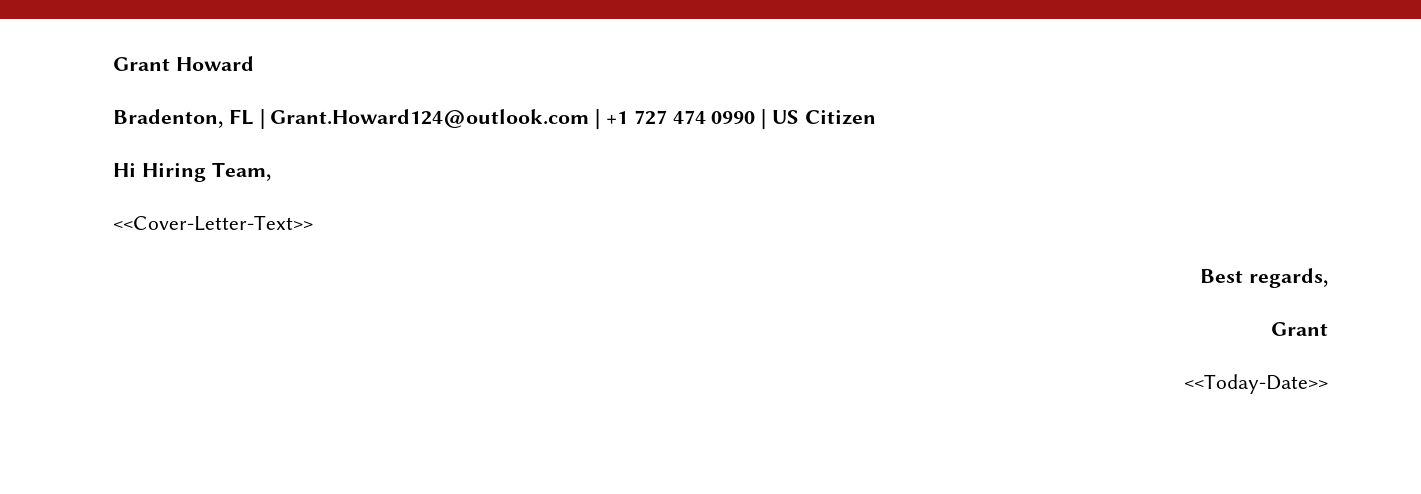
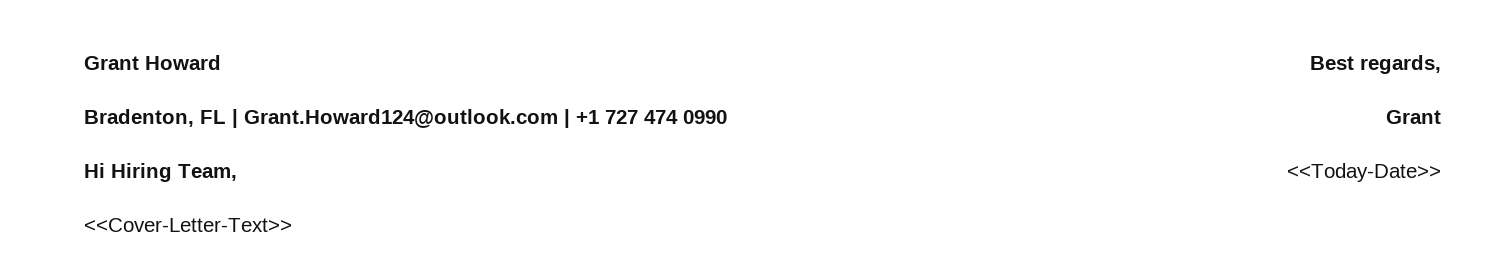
- Bradenton, FL | Grant.Howard124@outlook.com | +1 727 474 0990 | US Citizen
+ Bradenton, FL | Grant.Howard124@outlook.com | +1 727 474 0990

